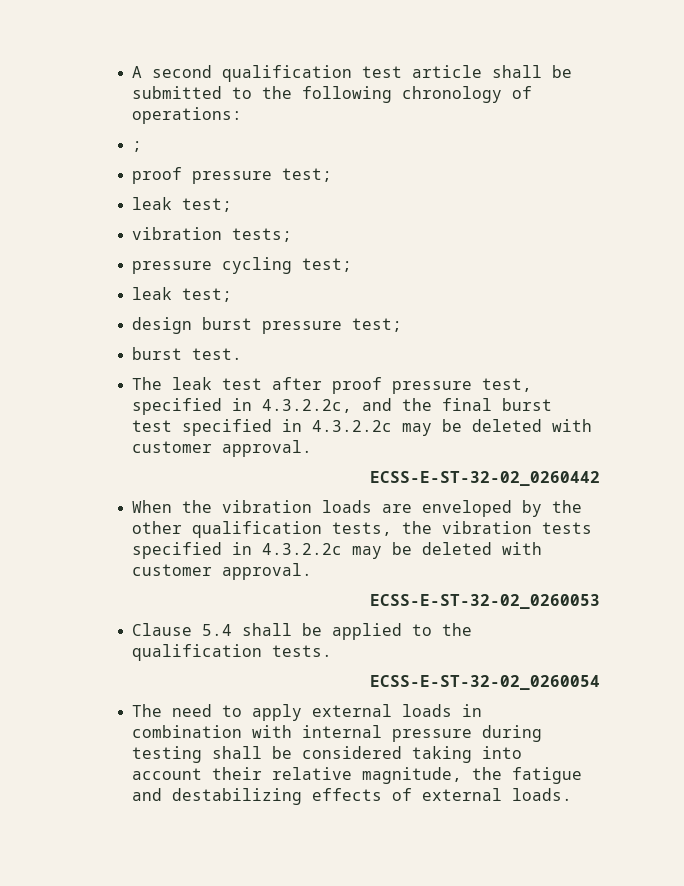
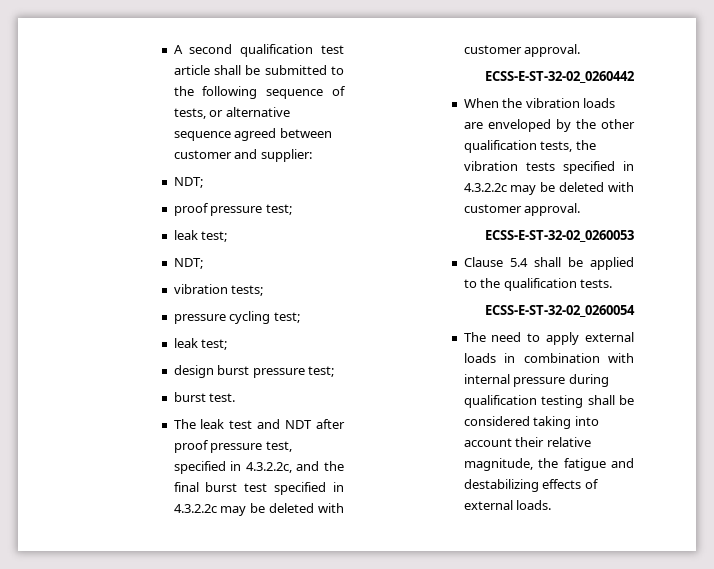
- A second qualification test article shall be submitted to the following chronology of operations:
- ;
+ A second qualification test article shall be submitted to the following sequence of tests, or alternative sequence agreed between customer and supplier:
+ NDT;
  proof pressure test;
  leak test;
+ NDT;
- The leak test after proof pressure test, specified in 4.3.2.2c, and the final burst test specified in 4.3.2.2c may be deleted with customer approval.
+ The leak test and NDT after proof pressure test, specified in 4.3.2.2c, and the final burst test specified in 4.3.2.2c may be deleted with customer approval.
- The need to apply external loads in combination with internal pressure during testing shall be considered taking into account their relative magnitude, the fatigue and destabilizing effects of external loads.
+ The need to apply external loads in combination with internal pressure during qualification testing shall be considered taking into account their relative magnitude, the fatigue and destabilizing effects of external loads.

